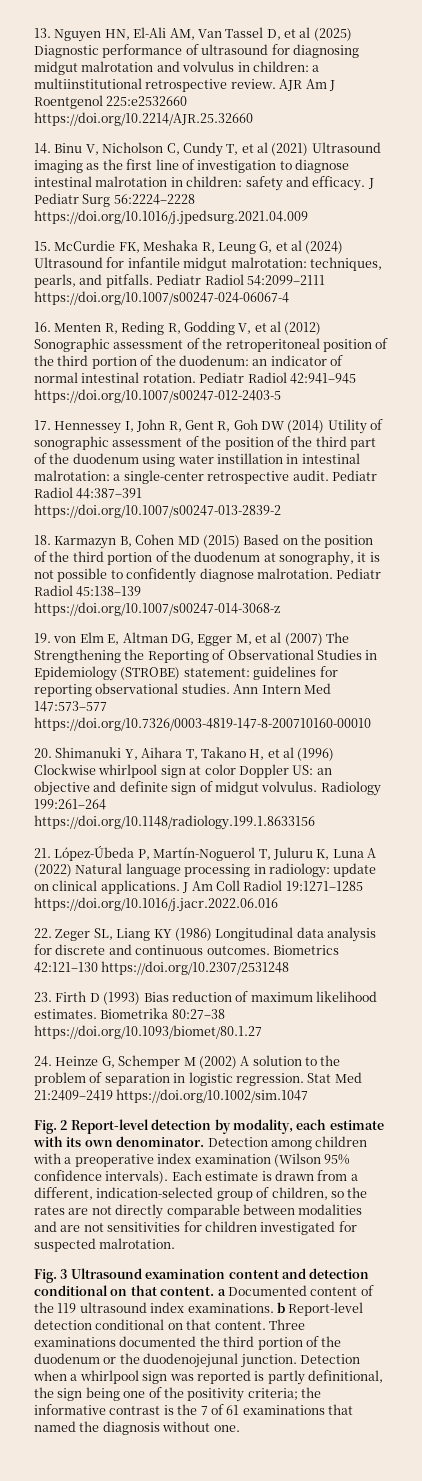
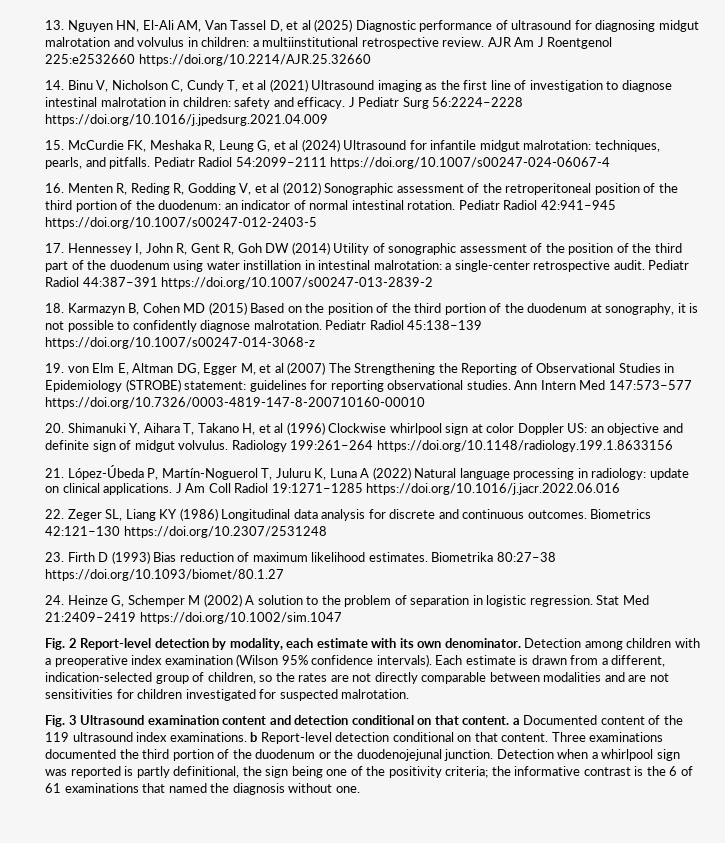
- Detection when a whirlpool sign was reported is partly definitional, the sign being one of the positivity criteria; the informative contrast is the 7 of 61 examinations that named the diagnosis without one.
+ Detection when a whirlpool sign was reported is partly definitional, the sign being one of the positivity criteria; the informative contrast is the 6 of 61 examinations that named the diagnosis without one.

